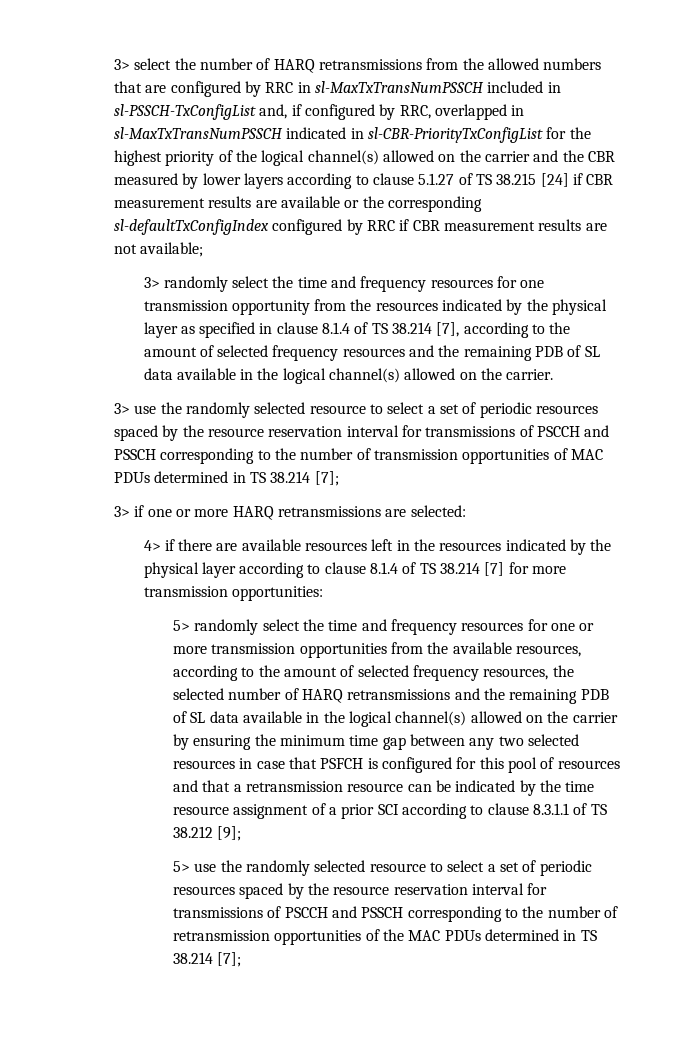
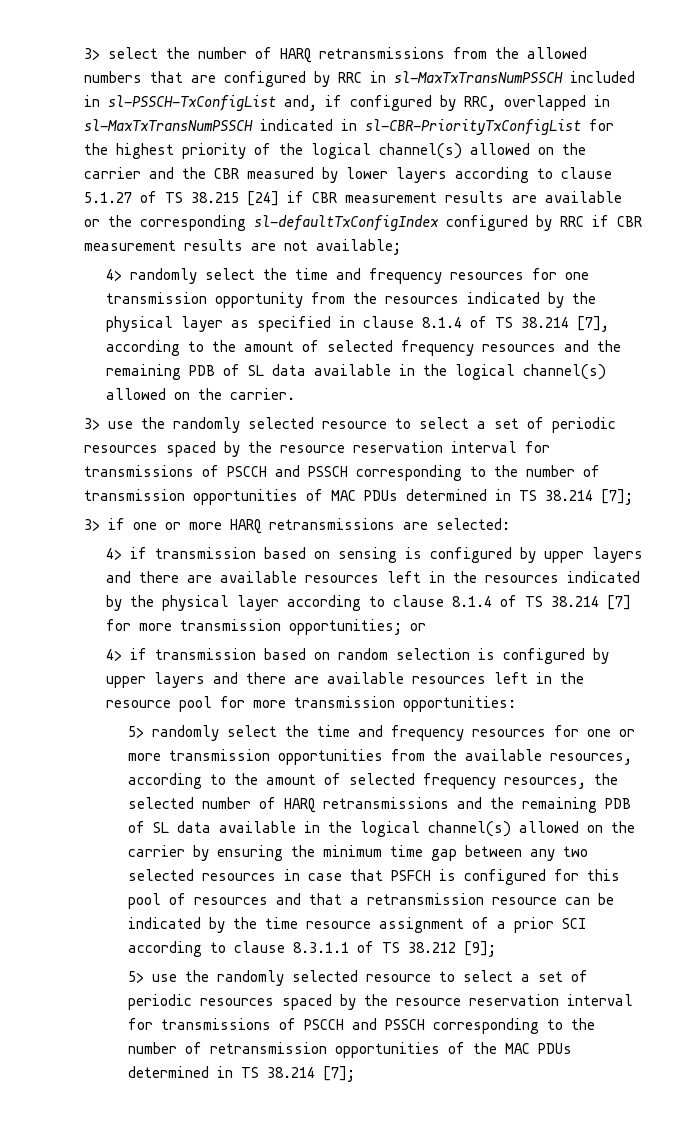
- 3> randomly select the time and frequency resources for one transmission opportunity from the resources indicated by the physical layer as specified in clause 8.1.4 of TS 38.214 [7], according to the amount of selected frequency resources and the remaining PDB of SL data available in the logical channel(s) allowed on the carrier.
+ 4> randomly select the time and frequency resources for one transmission opportunity from the resources indicated by the physical layer as specified in clause 8.1.4 of TS 38.214 [7], according to the amount of selected frequency resources and the remaining PDB of SL data available in the logical channel(s) allowed on the carrier.
- 4> if there are available resources left in the resources indicated by the physical layer according to clause 8.1.4 of TS 38.214 [7] for more transmission opportunities:
+ 4> if transmission based on sensing is configured by upper layers and there are available resources left in the resources indicated by the physical layer according to clause 8.1.4 of TS 38.214 [7] for more transmission opportunities; or
+ 4> if transmission based on random selection is configured by upper layers and there are available resources left in the resource pool for more transmission opportunities:

